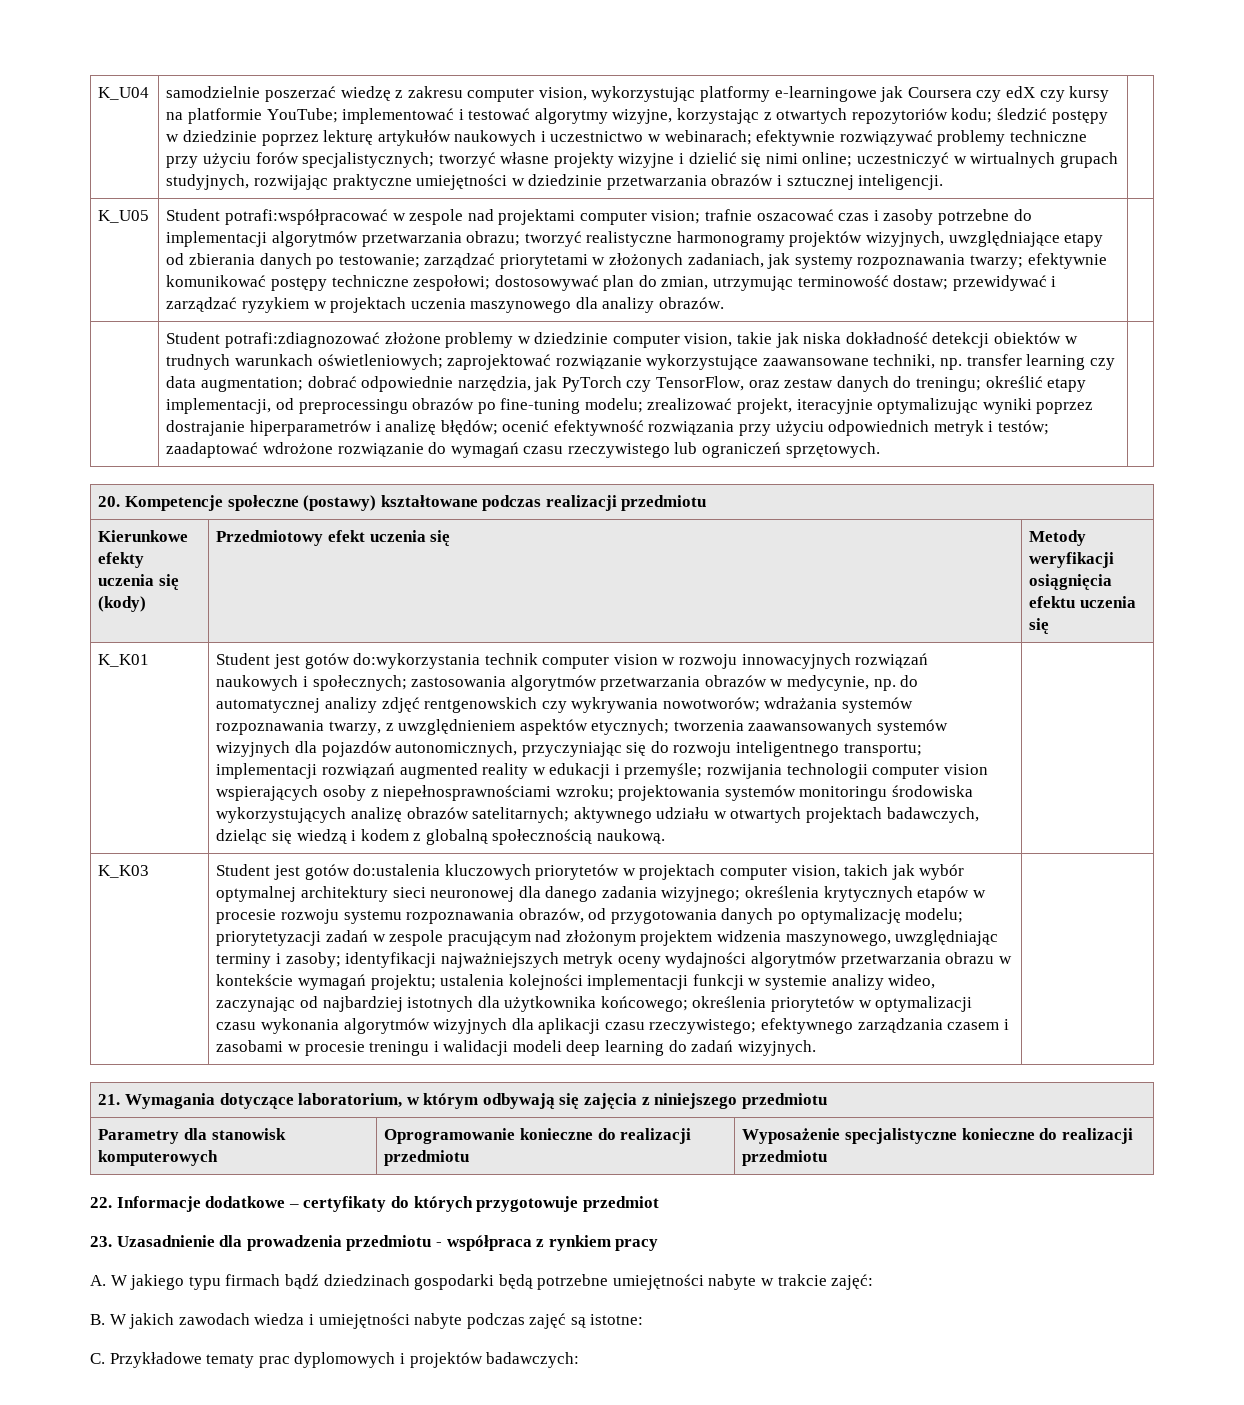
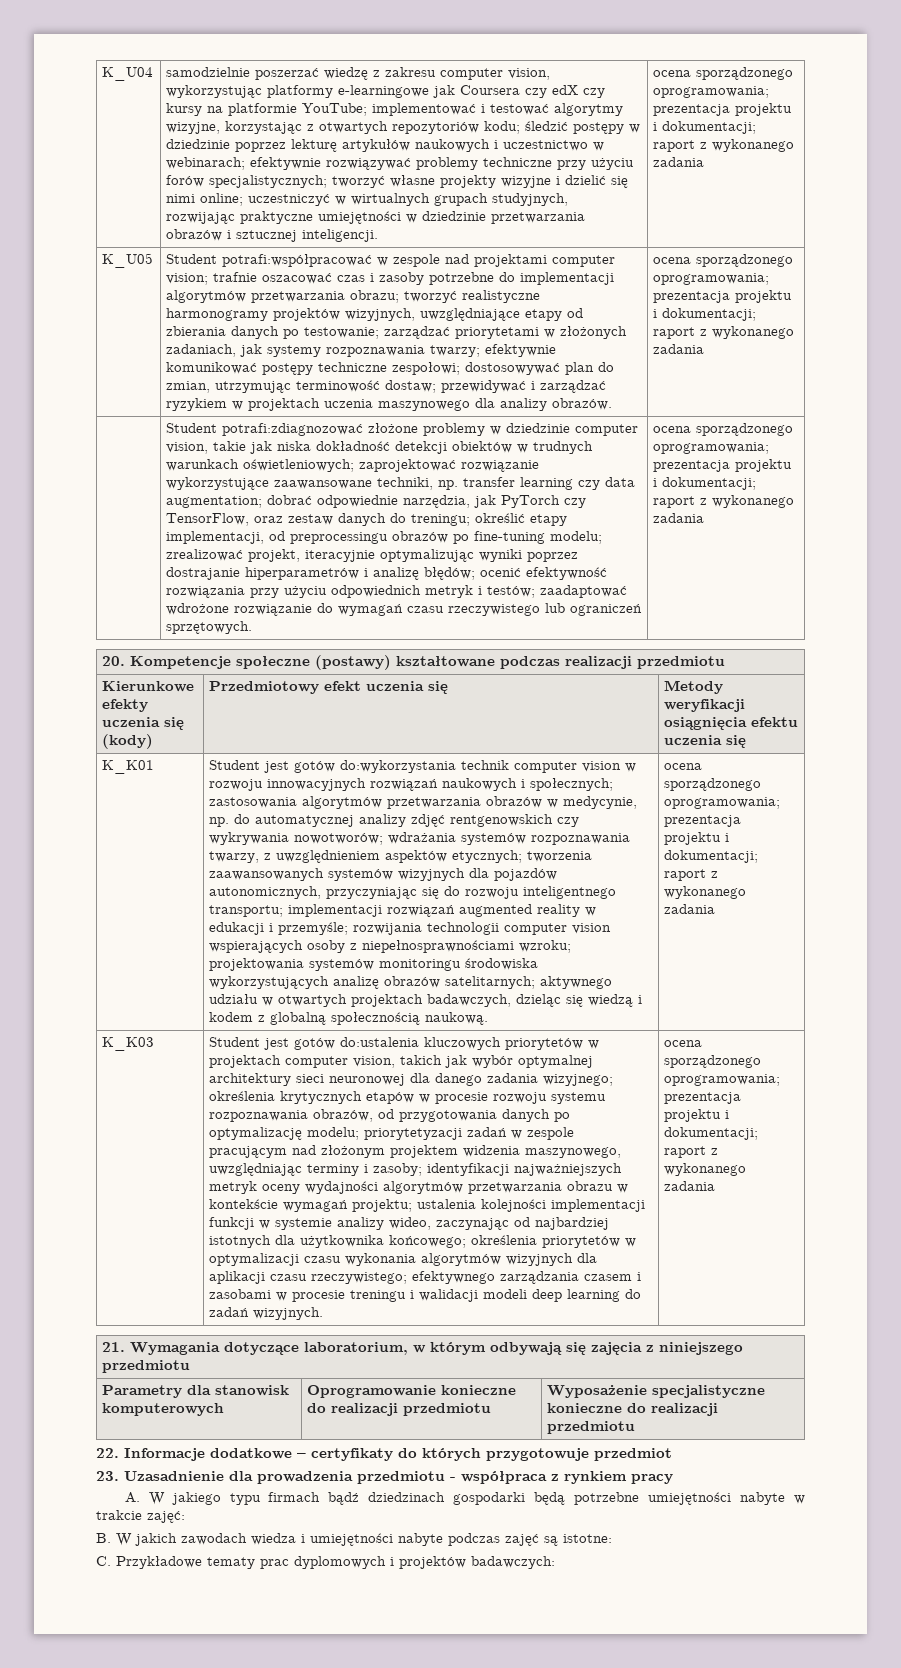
- uczestniczyć w wirtualnych grupach studyjnych, rozwijając praktyczne umiejętności w dziedzinie przetwarzania obrazów i sztucznej inteligencji.
+ uczestniczyć w wirtualnych grupach studyjnych, rozwijając praktyczne umiejętności w dziedzinie przetwarzania obrazów i sztucznej inteligencji. | ocena sporządzonego oprogramowania; prezentacja projektu i dokumentacji; raport z wykonanego zadania
- przewidywać i zarządzać ryzykiem w projektach uczenia maszynowego dla analizy obrazów.
+ przewidywać i zarządzać ryzykiem w projektach uczenia maszynowego dla analizy obrazów. | ocena sporządzonego oprogramowania; prezentacja projektu i dokumentacji; raport z wykonanego zadania
- zaadaptować wdrożone rozwiązanie do wymagań czasu rzeczywistego lub ograniczeń sprzętowych.
+ zaadaptować wdrożone rozwiązanie do wymagań czasu rzeczywistego lub ograniczeń sprzętowych. | ocena sporządzonego oprogramowania; prezentacja projektu i dokumentacji; raport z wykonanego zadania
- aktywnego udziału w otwartych projektach badawczych, dzieląc się wiedzą i kodem z globalną społecznością naukową.
+ aktywnego udziału w otwartych projektach badawczych, dzieląc się wiedzą i kodem z globalną społecznością naukową. | ocena sporządzonego oprogramowania; prezentacja projektu i dokumentacji; raport z wykonanego zadania
- efektywnego zarządzania czasem i zasobami w procesie treningu i walidacji modeli deep learning do zadań wizyjnych.
+ efektywnego zarządzania czasem i zasobami w procesie treningu i walidacji modeli deep learning do zadań wizyjnych. | ocena sporządzonego oprogramowania; prezentacja projektu i dokumentacji; raport z wykonanego zadania

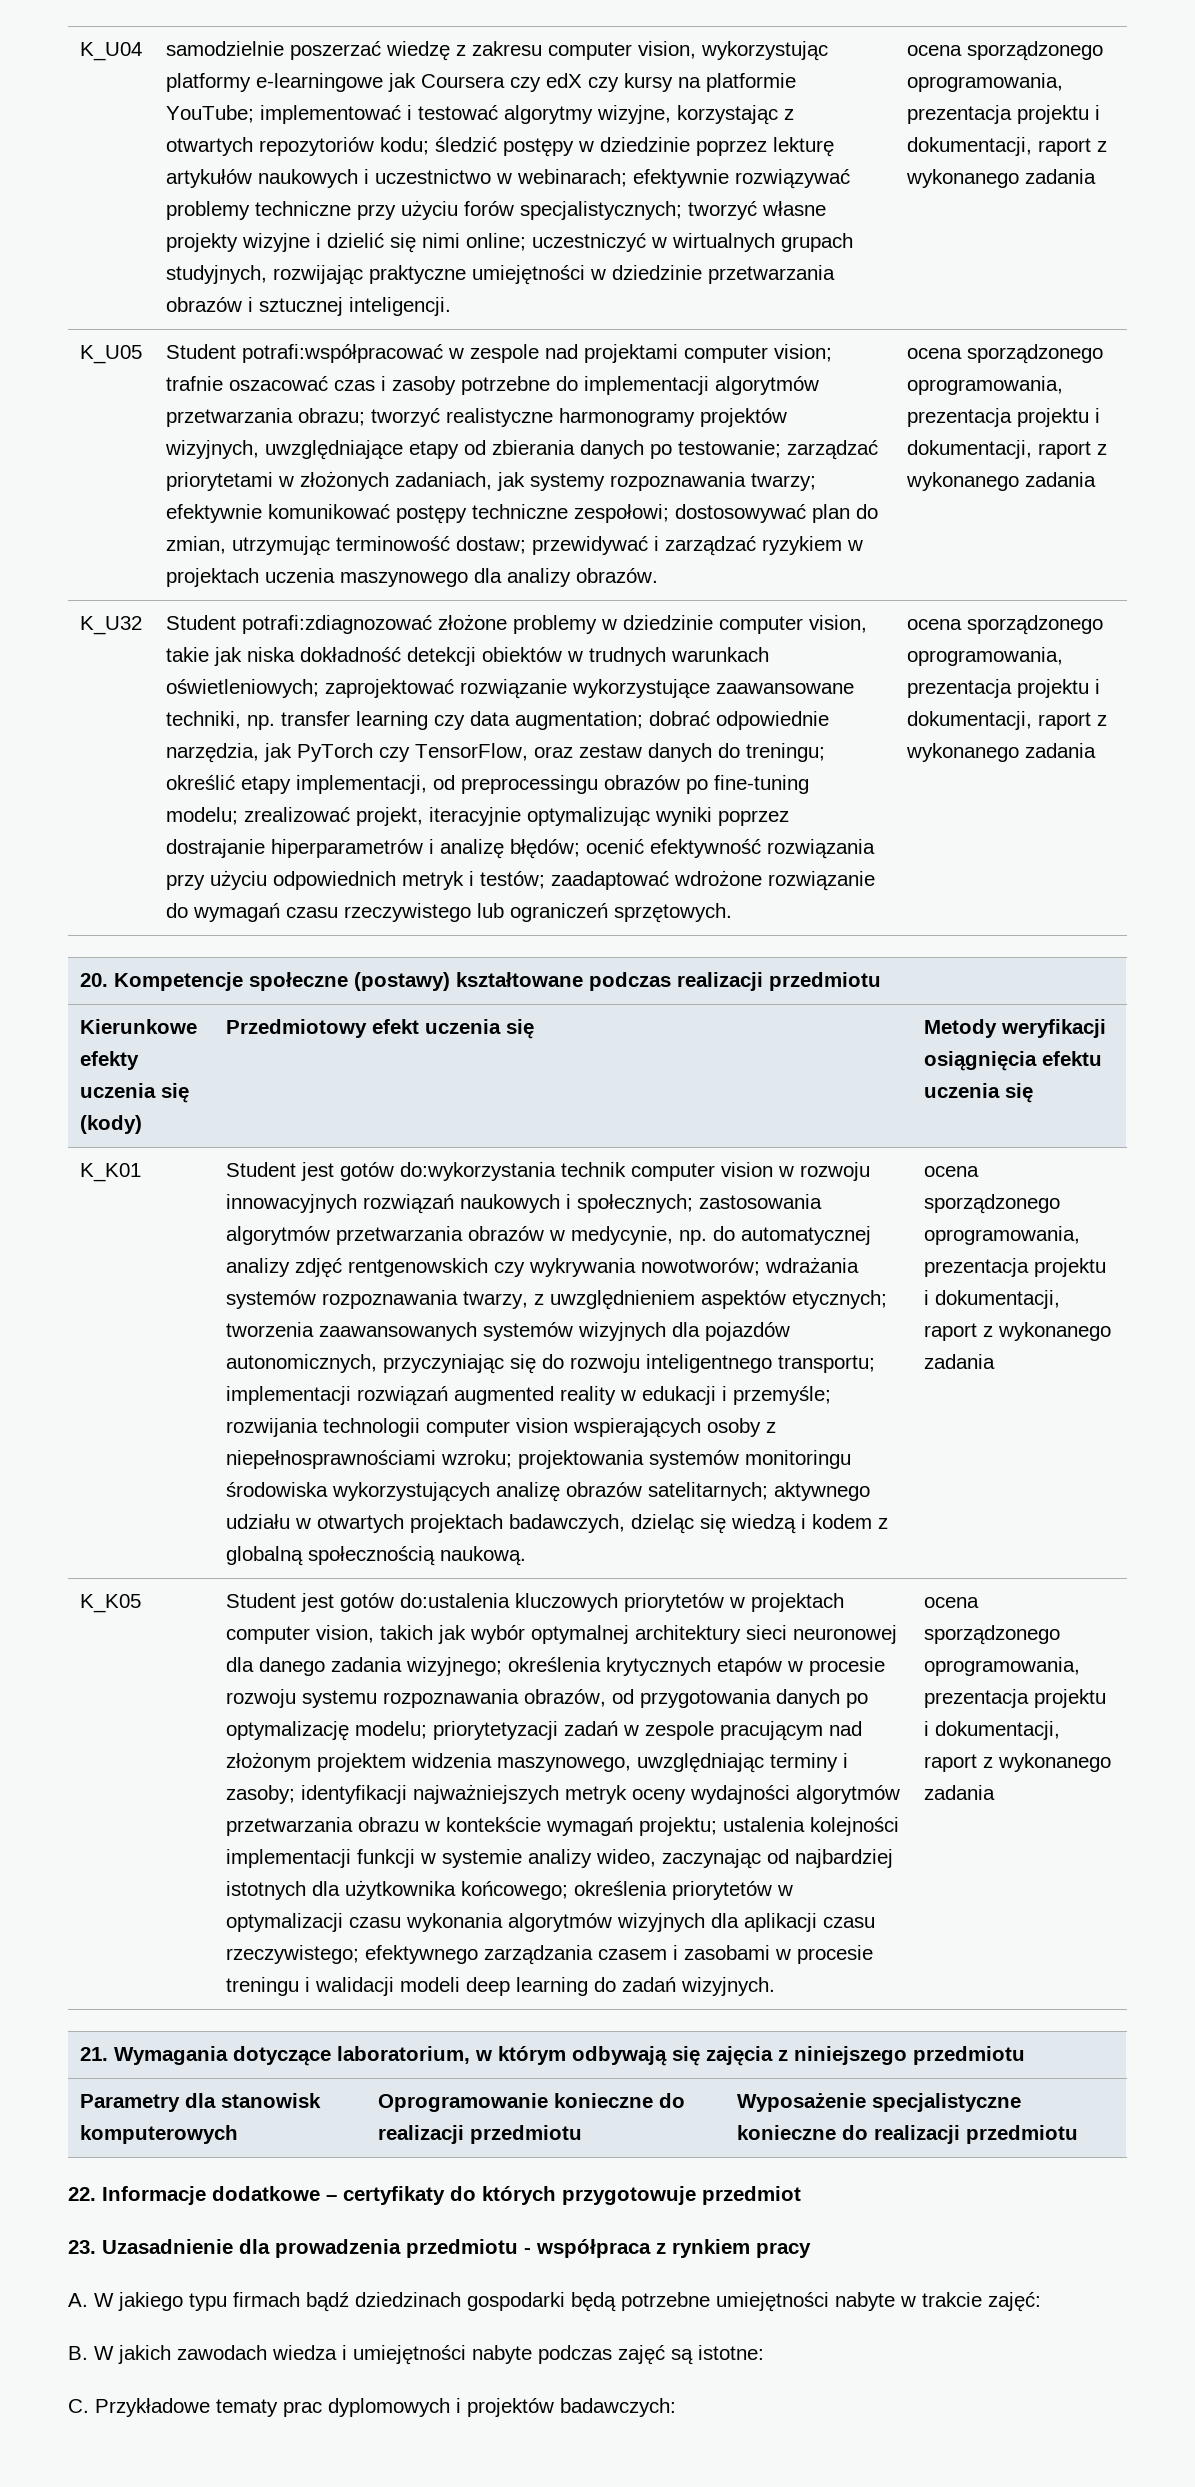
- uczestniczyć w wirtualnych grupach studyjnych, rozwijając praktyczne umiejętności w dziedzinie przetwarzania obrazów i sztucznej inteligencji. | ocena sporządzonego oprogramowania; prezentacja projektu i dokumentacji; raport z wykonanego zadania
+ uczestniczyć w wirtualnych grupach studyjnych, rozwijając praktyczne umiejętności w dziedzinie przetwarzania obrazów i sztucznej inteligencji. | ocena sporządzonego oprogramowania, prezentacja projektu i dokumentacji, raport z wykonanego zadania
- przewidywać i zarządzać ryzykiem w projektach uczenia maszynowego dla analizy obrazów. | ocena sporządzonego oprogramowania; prezentacja projektu i dokumentacji; raport z wykonanego zadania
+ przewidywać i zarządzać ryzykiem w projektach uczenia maszynowego dla analizy obrazów. | ocena sporządzonego oprogramowania, prezentacja projektu i dokumentacji, raport z wykonanego zadania
+ K_U32
- zaadaptować wdrożone rozwiązanie do wymagań czasu rzeczywistego lub ograniczeń sprzętowych. | ocena sporządzonego oprogramowania; prezentacja projektu i dokumentacji; raport z wykonanego zadania
+ zaadaptować wdrożone rozwiązanie do wymagań czasu rzeczywistego lub ograniczeń sprzętowych. | ocena sporządzonego oprogramowania, prezentacja projektu i dokumentacji, raport z wykonanego zadania
- aktywnego udziału w otwartych projektach badawczych, dzieląc się wiedzą i kodem z globalną społecznością naukową. | ocena sporządzonego oprogramowania; prezentacja projektu i dokumentacji; raport z wykonanego zadania
- K_K03
+ aktywnego udziału w otwartych projektach badawczych, dzieląc się wiedzą i kodem z globalną społecznością naukową. | ocena sporządzonego oprogramowania, prezentacja projektu i dokumentacji, raport z wykonanego zadania
+ K_K05
- efektywnego zarządzania czasem i zasobami w procesie treningu i walidacji modeli deep learning do zadań wizyjnych. | ocena sporządzonego oprogramowania; prezentacja projektu i dokumentacji; raport z wykonanego zadania
+ efektywnego zarządzania czasem i zasobami w procesie treningu i walidacji modeli deep learning do zadań wizyjnych. | ocena sporządzonego oprogramowania, prezentacja projektu i dokumentacji, raport z wykonanego zadania

